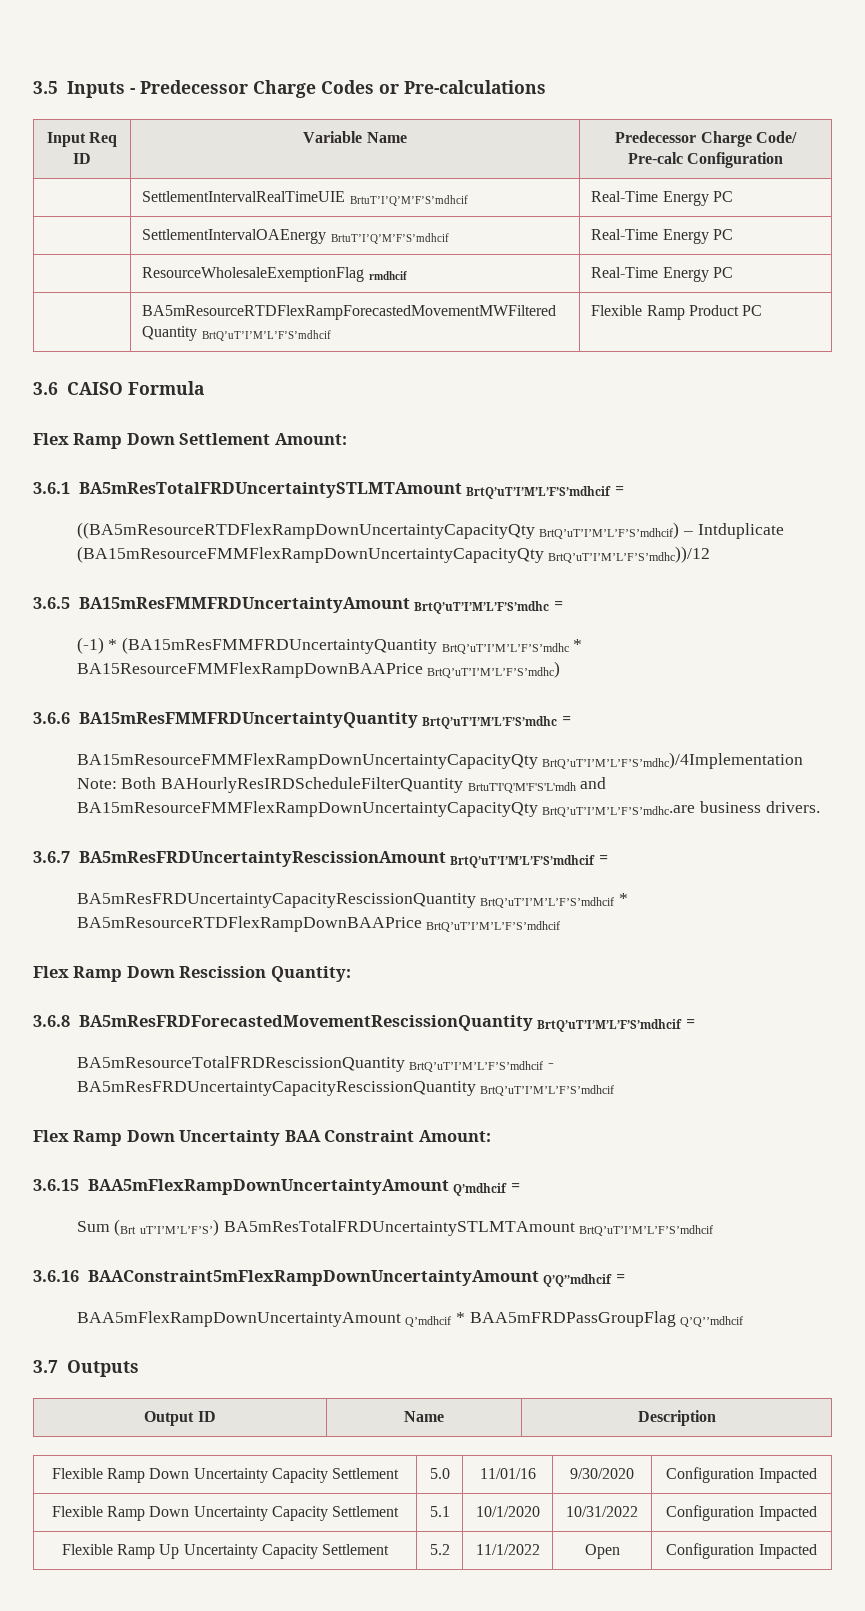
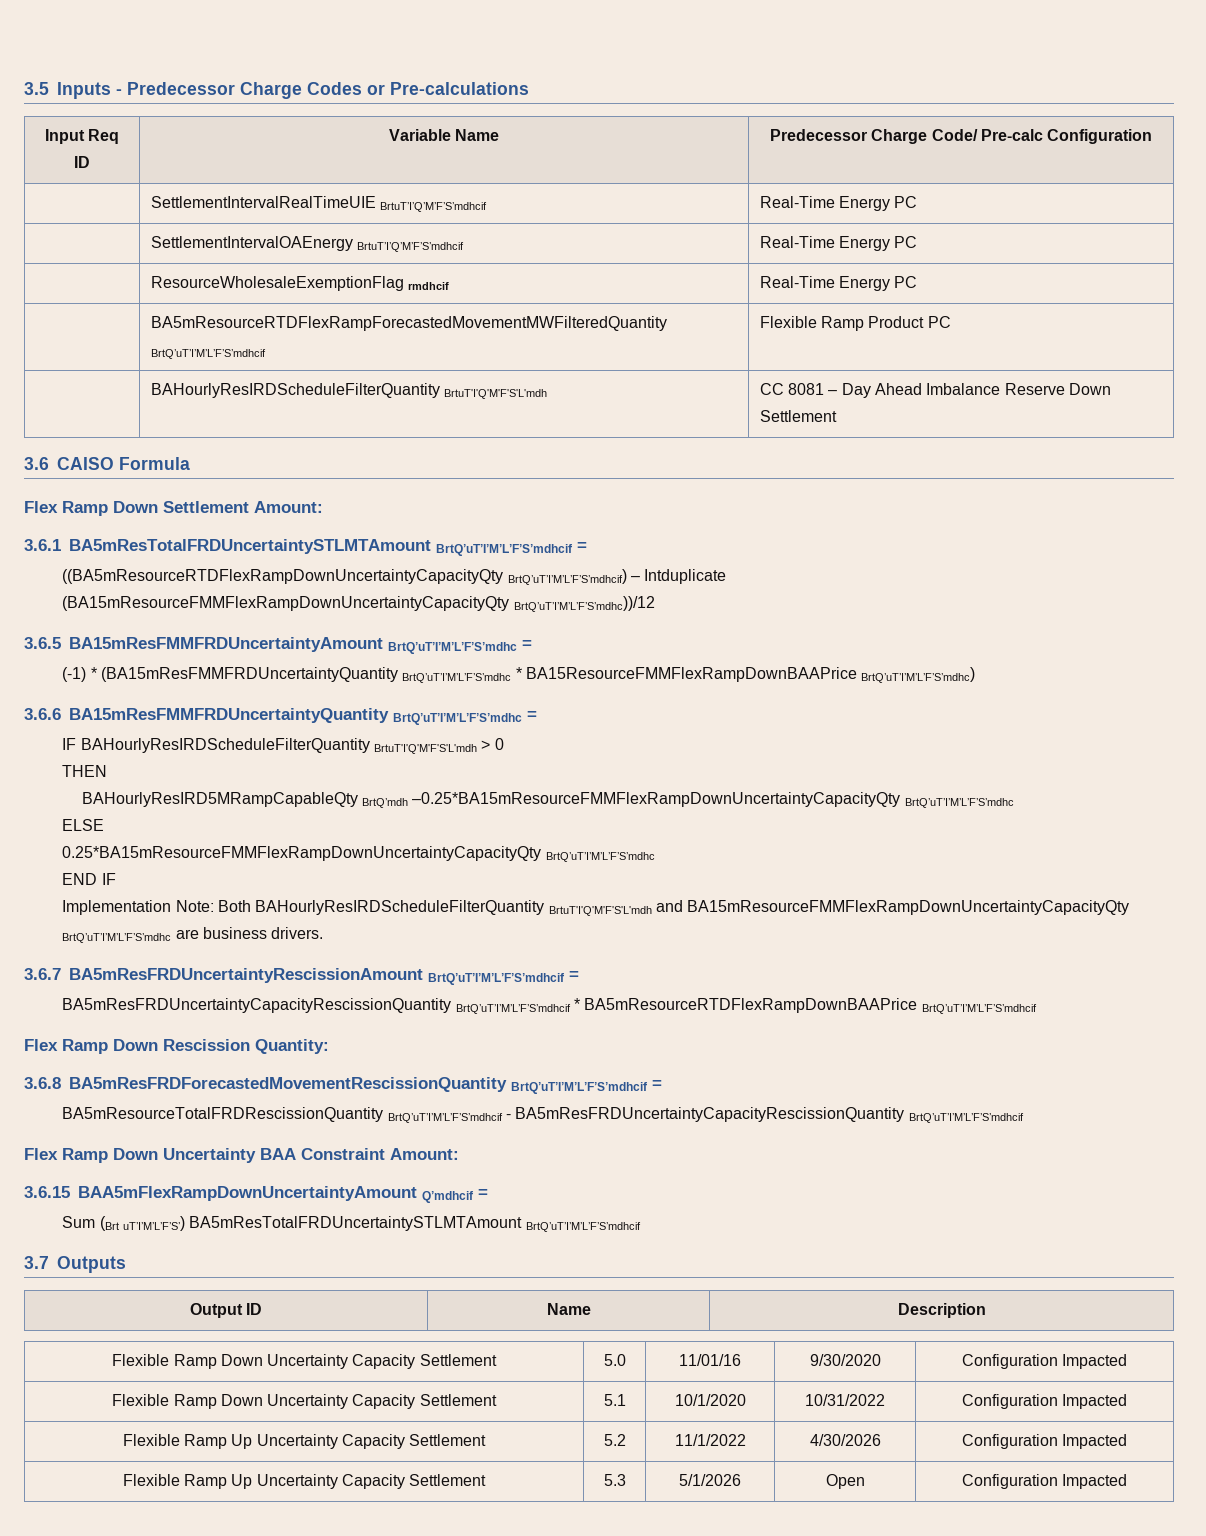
+ | BAHourlyResIRDScheduleFilterQuantity BrtuT'I'Q'M'F'S'L'mdh | CC 8081 – Day Ahead Imbalance Reserve Down Settlement
- BA15mResourceFMMFlexRampDownUncertaintyCapacityQty BrtQ’uT’I’M’L’F’S’mdhc)/4Implementation Note: Both BAHourlyResIRDScheduleFilterQuantity BrtuT'I'Q'M'F'S'L'mdh and BA15mResourceFMMFlexRampDownUncertaintyCapacityQty BrtQ’uT’I’M’L’F’S’mdhc.are business drivers.
+ IF BAHourlyResIRDScheduleFilterQuantity BrtuT'I'Q'M'F'S'L'mdh > 0
+ THEN
+ BAHourlyResIRD5MRampCapableQty BrtQ’mdh –0.25*BA15mResourceFMMFlexRampDownUncertaintyCapacityQty BrtQ’uT’I’M’L’F’S’mdhc
+ ELSE
+ 0.25*BA15mResourceFMMFlexRampDownUncertaintyCapacityQty BrtQ’uT’I’M’L’F’S’mdhc
+ END IF
+ Implementation Note: Both BAHourlyResIRDScheduleFilterQuantity BrtuT'I'Q'M'F'S'L'mdh and BA15mResourceFMMFlexRampDownUncertaintyCapacityQty BrtQ’uT’I’M’L’F’S’mdhc are business drivers.
- 3.6.16 BAAConstraint5mFlexRampDownUncertaintyAmount Q’Q’’mdhcif =
- BAA5mFlexRampDownUncertaintyAmount Q’mdhcif * BAA5mFRDPassGroupFlag Q’Q’’mdhcif
- Flexible Ramp Up Uncertainty Capacity Settlement | 5.2 | 11/1/2022 | Open | Configuration Impacted
+ Flexible Ramp Up Uncertainty Capacity Settlement | 5.2 | 11/1/2022 | 4/30/2026 | Configuration Impacted
+ Flexible Ramp Up Uncertainty Capacity Settlement | 5.3 | 5/1/2026 | Open | Configuration Impacted

